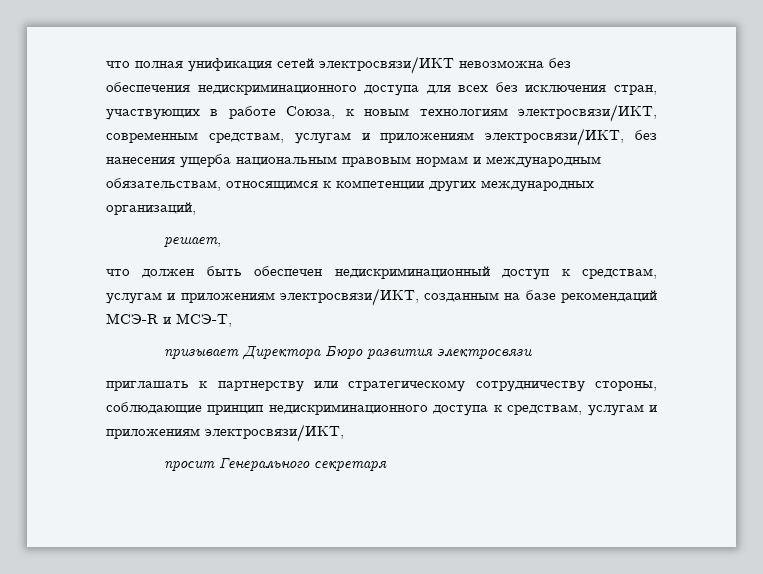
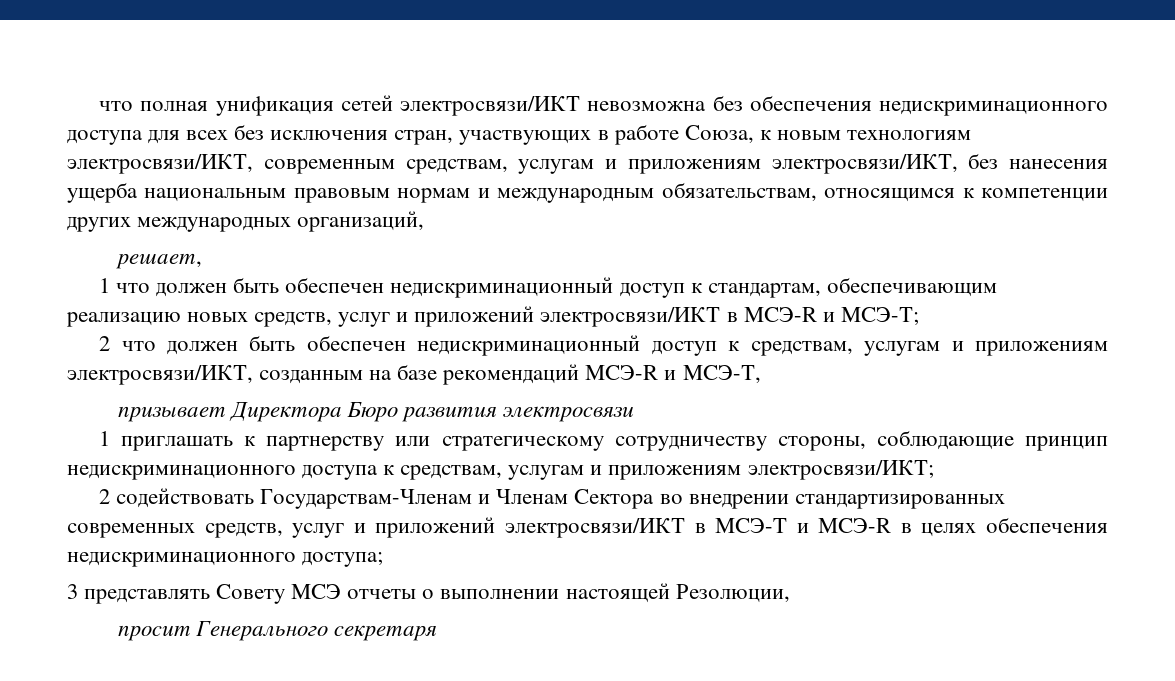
- что должен быть обеспечен недискриминационный доступ к средствам, услугам и приложениям электросвязи/ИКТ, созданным на базе рекомендаций МСЭ-R и МСЭ-Т,
+ 1 что должен быть обеспечен недискриминационный доступ к стандартам, обеспечивающим реализацию новых средств, услуг и приложений электросвязи/ИКТ в МСЭ-R и МСЭ-Т;
+ 2 что должен быть обеспечен недискриминационный доступ к средствам, услугам и приложениям электросвязи/ИКТ, созданным на базе рекомендаций МСЭ-R и МСЭ-Т,
- приглашать к партнерству или стратегическому сотрудничеству стороны, соблюдающие принцип недискриминационного доступа к средствам, услугам и приложениям электросвязи/ИКТ,
+ 1 приглашать к партнерству или стратегическому сотрудничеству стороны, соблюдающие принцип недискриминационного доступа к средствам, услугам и приложениям электросвязи/ИКТ;
+ 2 содействовать Государствам-Членам и Членам Сектора во внедрении стандартизированных современных средств, услуг и приложений электросвязи/ИКТ в МСЭ-T и МСЭ-R в целях обеспечения недискриминационного доступа;
+ 3 представлять Совету МСЭ отчеты о выполнении настоящей Резолюции,

